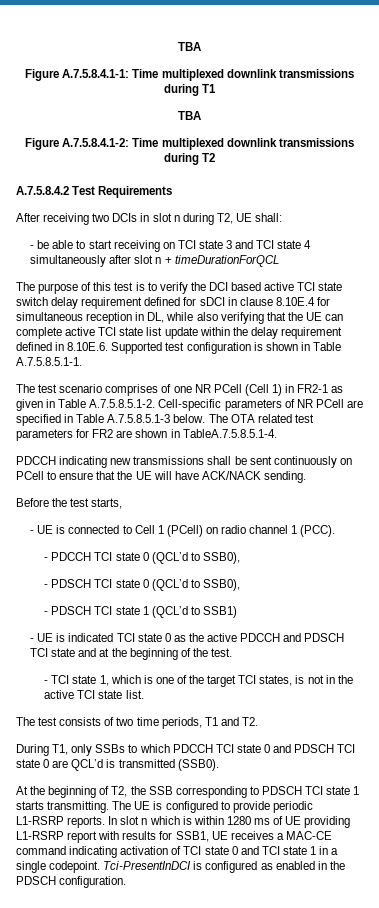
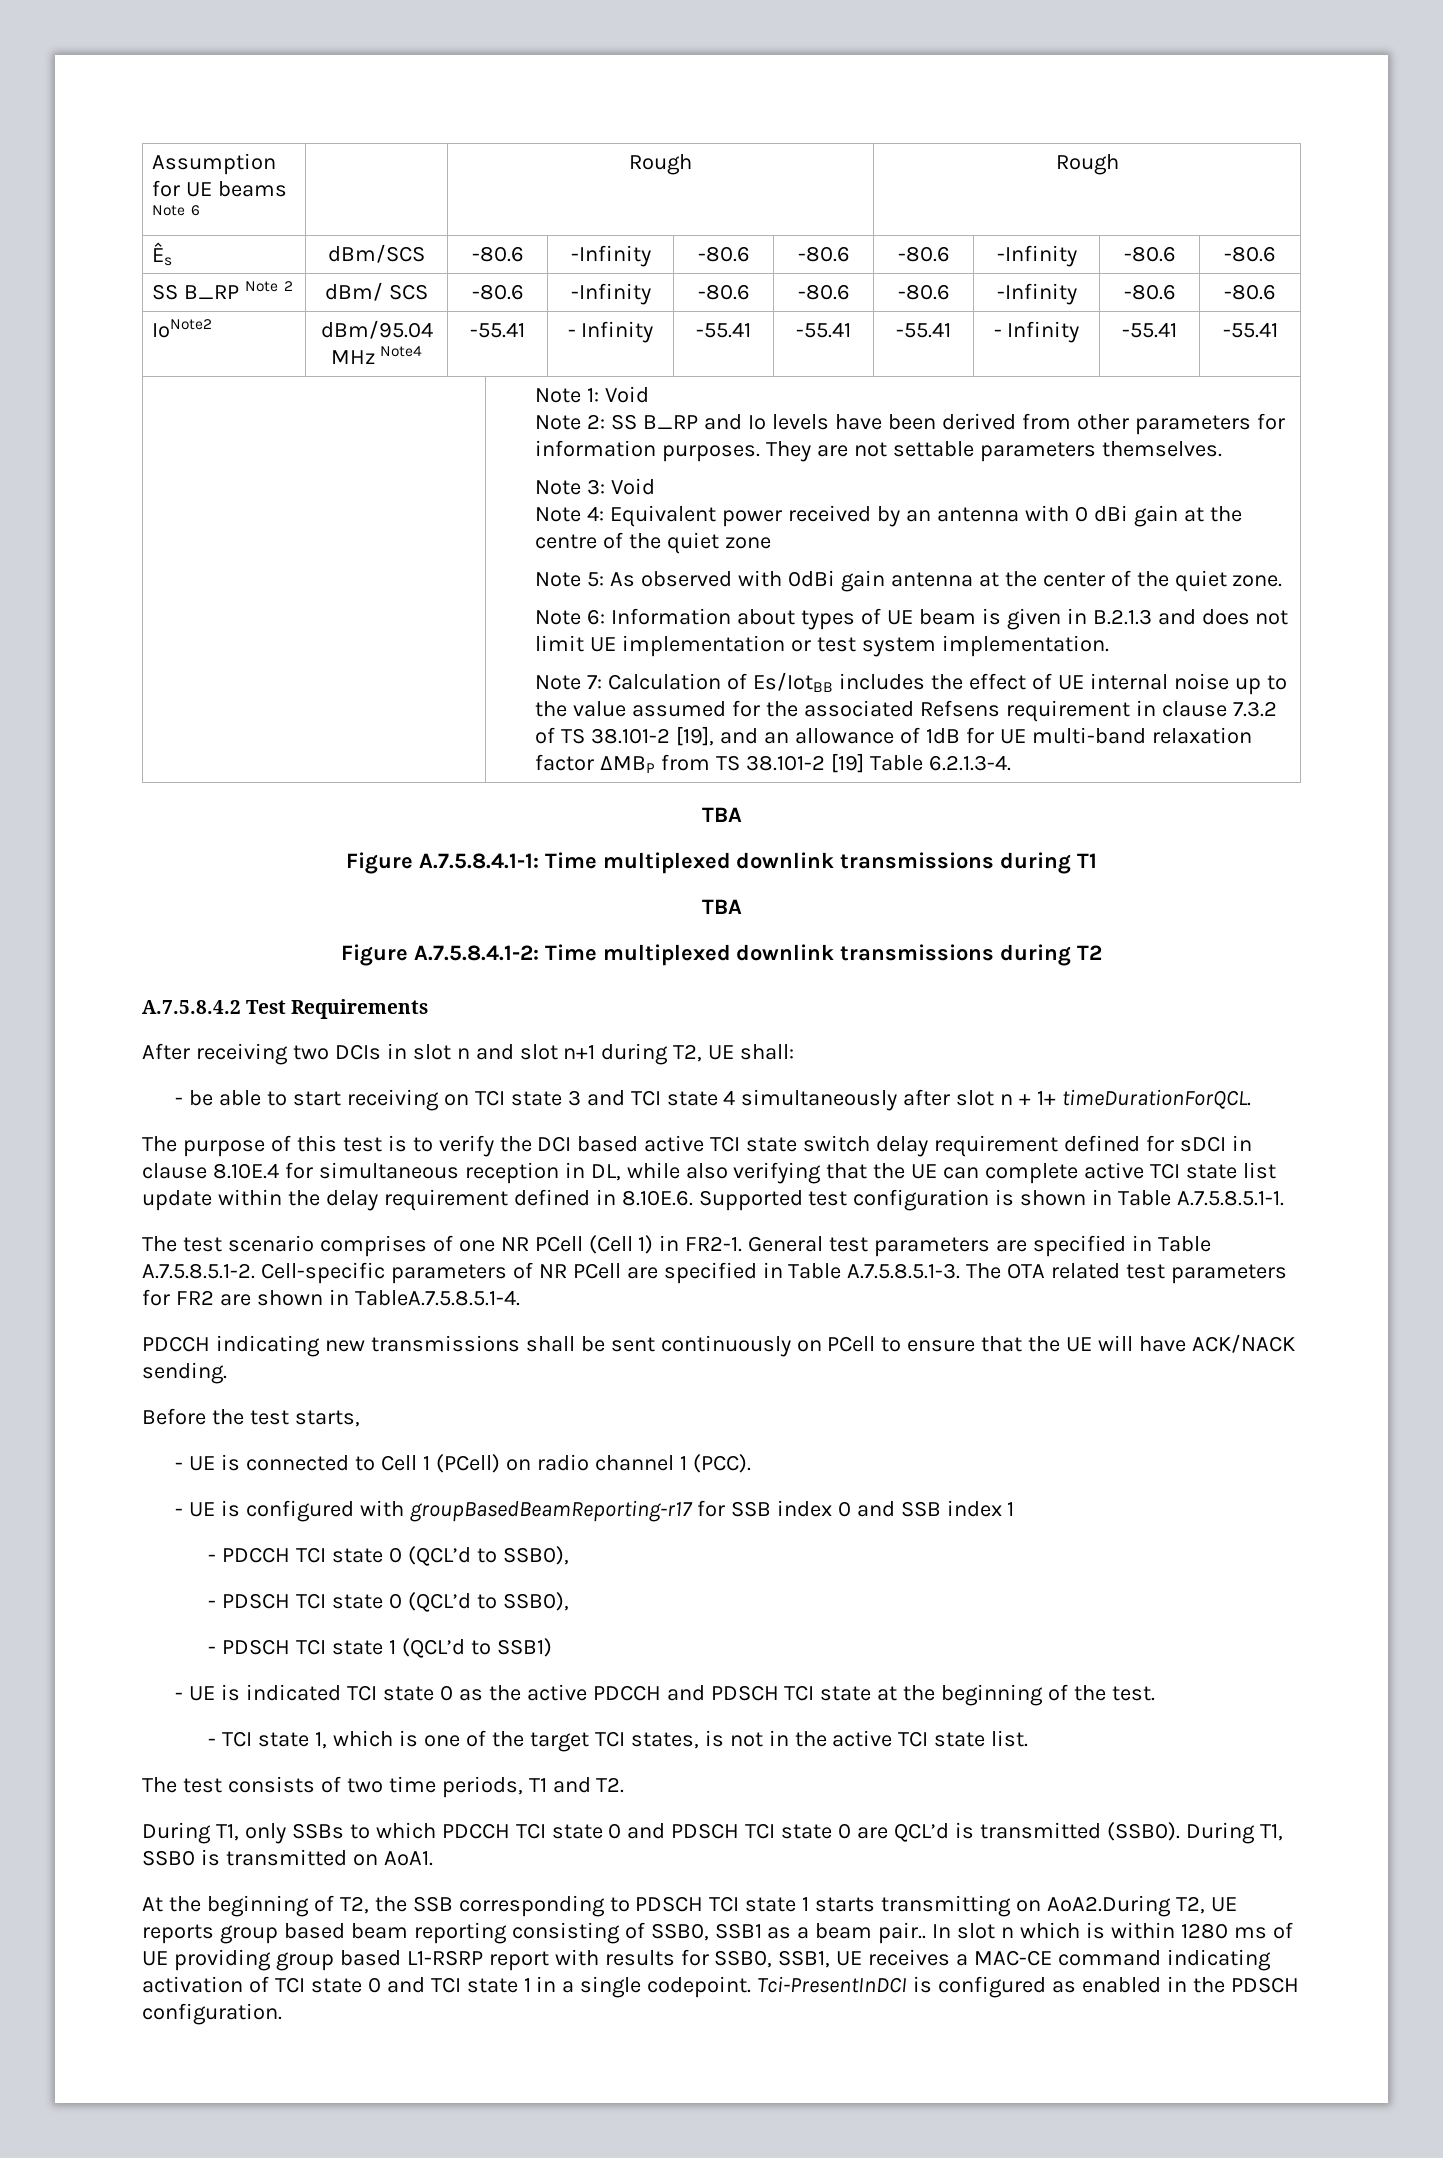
+ Assumption for UE beams Note 6 | | Rough | Rough
+ Ês | dBm/SCS | -80.6 | -Infinity | -80.6 | -80.6 | -80.6 | -Infinity | -80.6 | -80.6
+ SS B_RP Note 2 | dBm/ SCS | -80.6 | -Infinity | -80.6 | -80.6 | -80.6 | -Infinity | -80.6 | -80.6
+ IoNote2 | dBm/95.04 MHz Note4 | -55.41 | - Infinity | -55.41 | -55.41 | -55.41 | - Infinity | -55.41 | -55.41
+ | Note 1: Void
+ Note 2: SS B_RP and Io levels have been derived from other parameters for information purposes. They are not settable parameters themselves.
+ Note 3: Void
+ Note 4: Equivalent power received by an antenna with 0 dBi gain at the centre of the quiet zone
+ Note 5: As observed with 0dBi gain antenna at the center of the quiet zone.
+ Note 6: Information about types of UE beam is given in B.2.1.3 and does not limit UE implementation or test system implementation.
+ Note 7: Calculation of Es/IotBB includes the effect of UE internal noise up to the value assumed for the associated Refsens requirement in clause 7.3.2 of TS 38.101-2 [19], and an allowance of 1dB for UE multi-band relaxation factor ΔMBP from TS 38.101-2 [19] Table 6.2.1.3-4.
- After receiving two DCIs in slot n during T2, UE shall:
+ After receiving two DCIs in slot n and slot n+1 during T2, UE shall:
- - be able to start receiving on TCI state 3 and TCI state 4 simultaneously after slot n + timeDurationForQCL
+ - be able to start receiving on TCI state 3 and TCI state 4 simultaneously after slot n + 1+ timeDurationForQCL.
- The test scenario comprises of one NR PCell (Cell 1) in FR2-1 as given in Table A.7.5.8.5.1-2. Cell-specific parameters of NR PCell are specified in Table A.7.5.8.5.1-3 below. The OTA related test parameters for FR2 are shown in TableA.7.5.8.5.1-4.
+ The test scenario comprises of one NR PCell (Cell 1) in FR2-1. General test parameters are specified in Table A.7.5.8.5.1-2. Cell-specific parameters of NR PCell are specified in Table A.7.5.8.5.1-3. The OTA related test parameters for FR2 are shown in TableA.7.5.8.5.1-4.
+ - UE is configured with groupBasedBeamReporting-r17 for SSB index 0 and SSB index 1
- - UE is indicated TCI state 0 as the active PDCCH and PDSCH TCI state and at the beginning of the test.
+ - UE is indicated TCI state 0 as the active PDCCH and PDSCH TCI state at the beginning of the test.
+ During T1, SSB0 is transmitted on AoA1.
- At the beginning of T2, the SSB corresponding to PDSCH TCI state 1 starts transmitting. The UE is configured to provide periodic L1-RSRP reports.
+ At the beginning of T2, the SSB corresponding to PDSCH TCI state 1 starts transmitting on AoA2.During T2, UE reports group based beam reporting consisting of SSB0, SSB1 as a beam pair..
- In slot n which is within 1280 ms of UE providing L1-RSRP report with results for SSB1, UE receives a MAC-CE command indicating activation of TCI state 0 and TCI state 1 in a single codepoint.
+ In slot n which is within 1280 ms of UE providing group based L1-RSRP report with results for SSB0, SSB1, UE receives a MAC-CE command indicating activation of TCI state 0 and TCI state 1 in a single codepoint.

